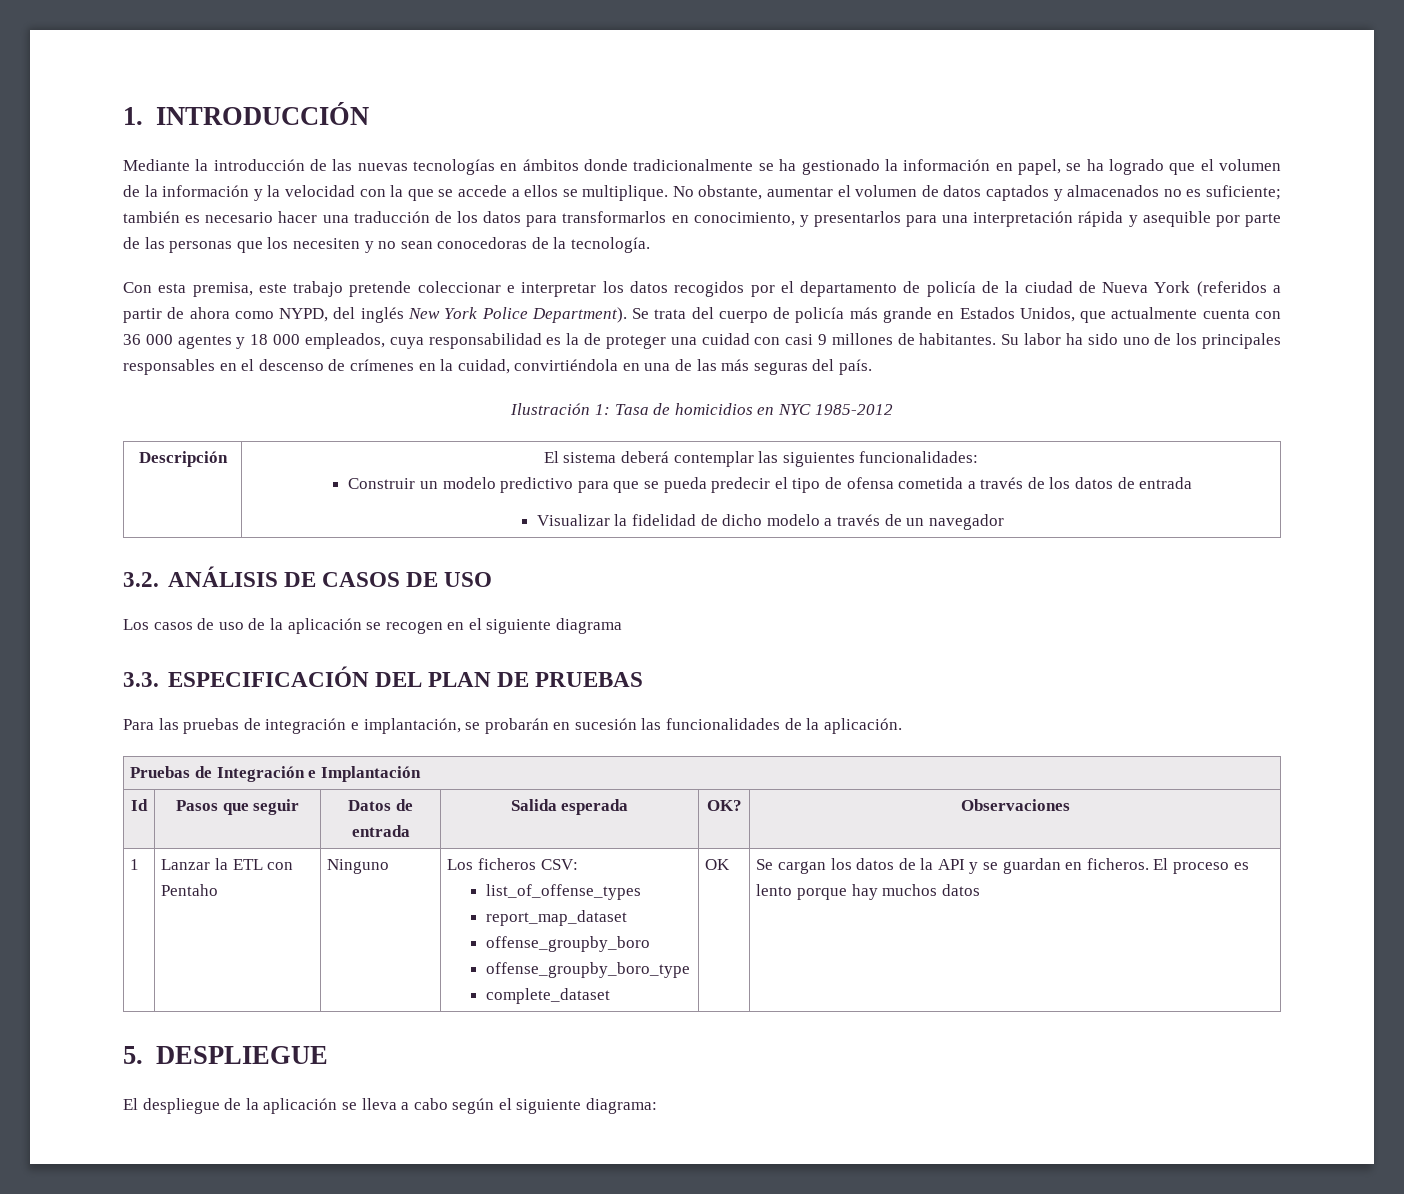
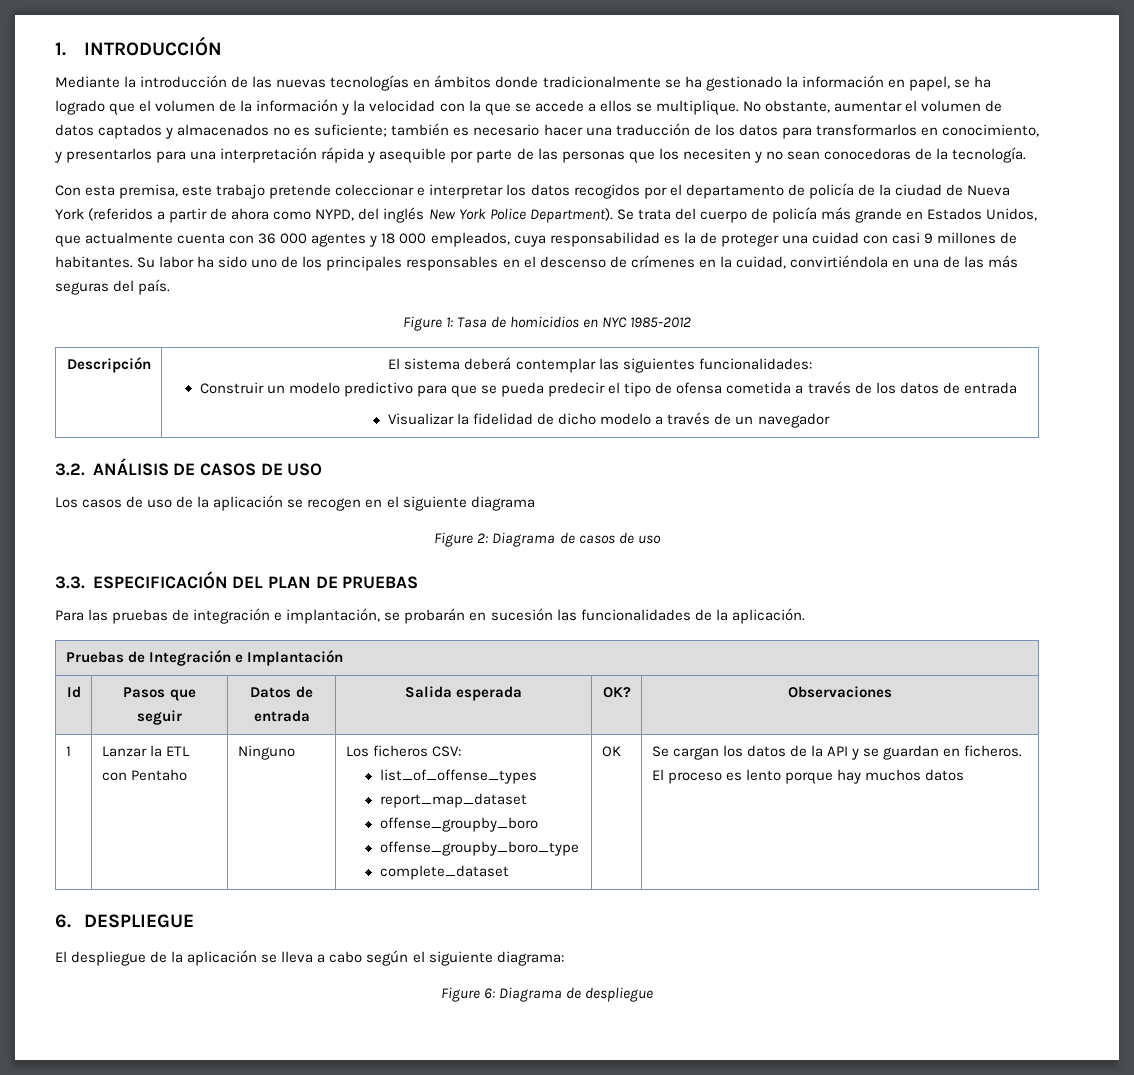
- Ilustración 1: Tasa de homicidios en NYC 1985-2012
+ Figure 1: Tasa de homicidios en NYC 1985-2012
+ Figure 2: Diagrama de casos de uso
- 5. DESPLIEGUE
+ 6. DESPLIEGUE
+ Figure 6: Diagrama de despliegue

